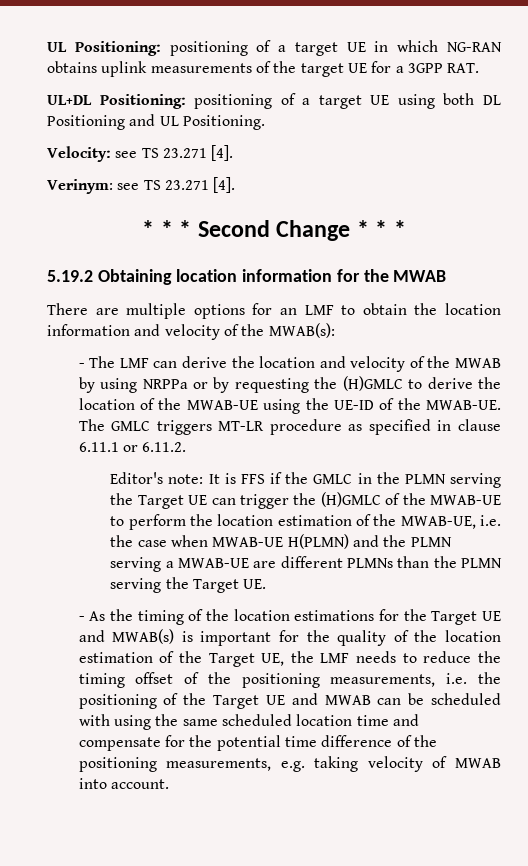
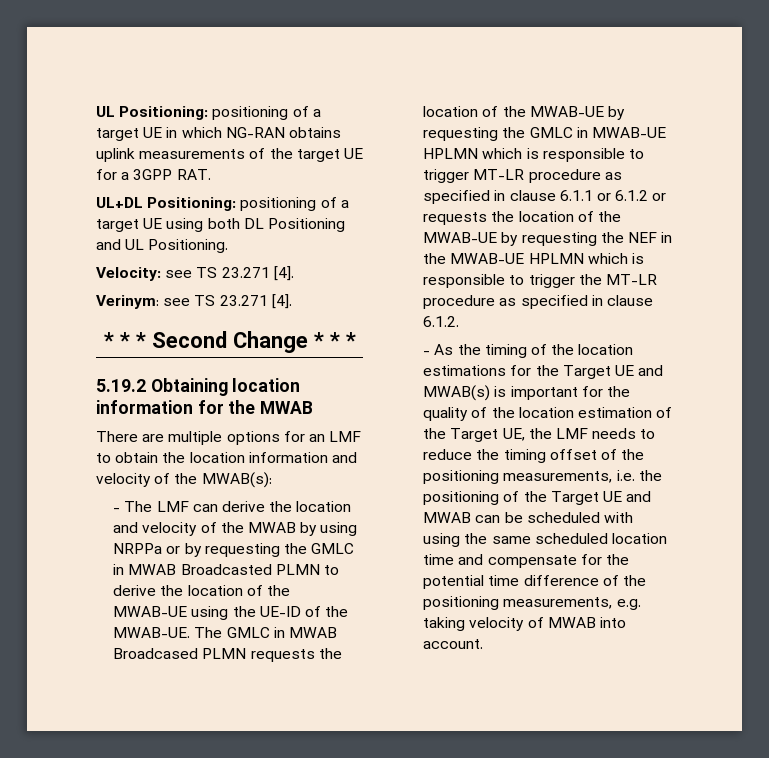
- - The LMF can derive the location and velocity of the MWAB by using NRPPa or by requesting the (H)GMLC to derive the location of the MWAB-UE using the UE-ID of the MWAB-UE.
+ - The LMF can derive the location and velocity of the MWAB by using NRPPa or by requesting the GMLC in MWAB Broadcasted PLMN to derive the location of the MWAB-UE using the UE-ID of the MWAB-UE.
- The GMLC triggers MT-LR procedure as specified in clause 6.11.1 or 6.11.2.
- Editor's note: It is FFS if the GMLC in the PLMN serving the Target UE can trigger the (H)GMLC of the MWAB-UE to perform the location estimation of the MWAB-UE, i.e. the case when MWAB-UE H(PLMN) and the PLMN serving a MWAB-UE are different PLMNs than the PLMN serving the Target UE.
+ The GMLC in MWAB Broadcased PLMN requests the location of the MWAB-UE by requesting the GMLC in MWAB-UE HPLMN which is responsible to trigger MT-LR procedure as specified in clause 6.1.1 or 6.1.2 or requests the location of the MWAB-UE by requesting the NEF in the MWAB-UE HPLMN which is responsible to trigger the MT-LR procedure as specified in clause 6.1.2.

